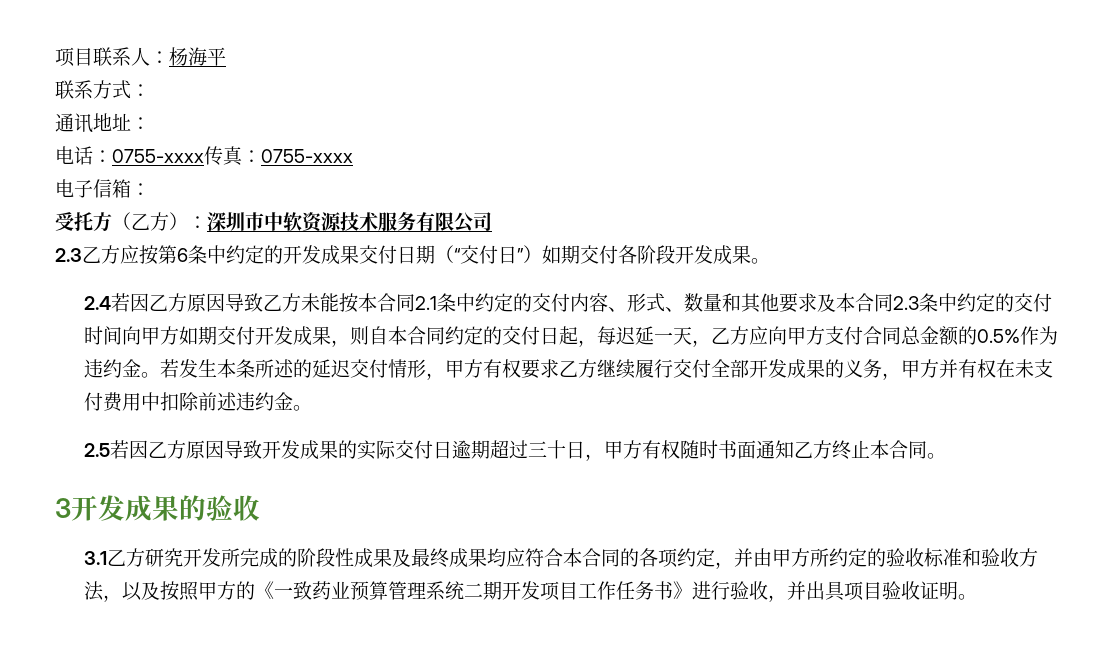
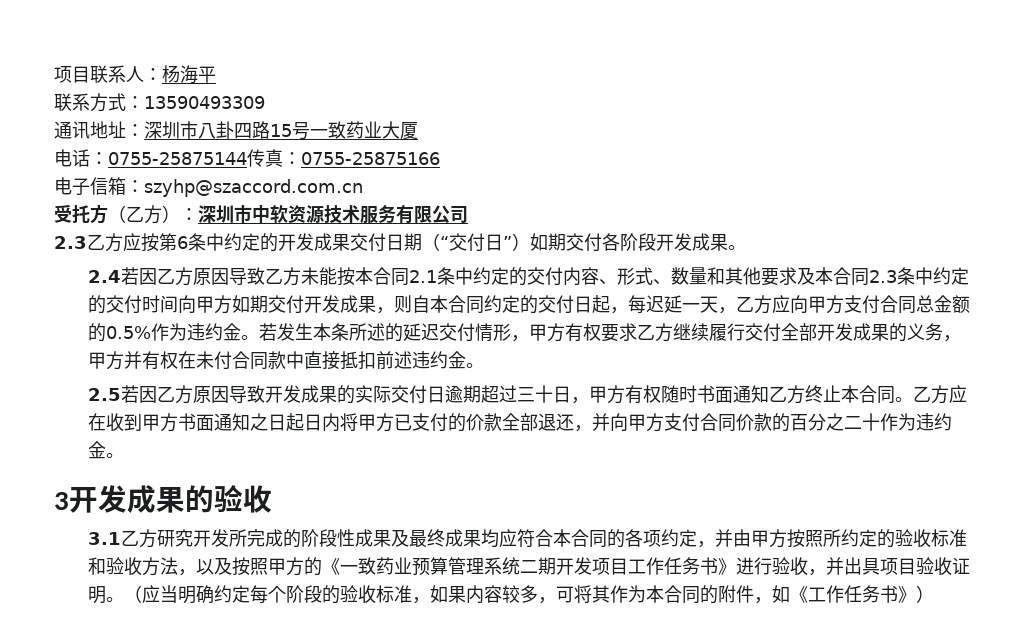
- 联系方式：
+ 联系方式：13590493309
- 通讯地址：
- 电话：0755-xxxx传真：0755-xxxx
+ 通讯地址：深圳市八卦四路15号一致药业大厦
+ 电话：0755-25875144传真：0755-25875166
- 电子信箱：
+ 电子信箱：szyhp@szaccord.com.cn
- 若发生本条所述的延迟交付情形，甲方有权要求乙方继续履行交付全部开发成果的义务，甲方并有权在未支付费用中扣除前述违约金。
+ 若发生本条所述的延迟交付情形，甲方有权要求乙方继续履行交付全部开发成果的义务，甲方并有权在未付合同款中直接抵扣前述违约金。
+ 乙方应在收到甲方书面通知之日起日内将甲方已支付的价款全部退还，并向甲方支付合同价款的百分之二十作为违约金。
- 3.1乙方研究开发所完成的阶段性成果及最终成果均应符合本合同的各项约定，并由甲方所约定的验收标准和验收方法，以及按照甲方的《一致药业预算管理系统二期开发项目工作任务书》进行验收，并出具项目验收证明。
+ 3.1乙方研究开发所完成的阶段性成果及最终成果均应符合本合同的各项约定，并由甲方按照所约定的验收标准和验收方法，以及按照甲方的《一致药业预算管理系统二期开发项目工作任务书》进行验收，并出具项目验收证明。
+ （应当明确约定每个阶段的验收标准，如果内容较多，可将其作为本合同的附件，如《工作任务书》）

